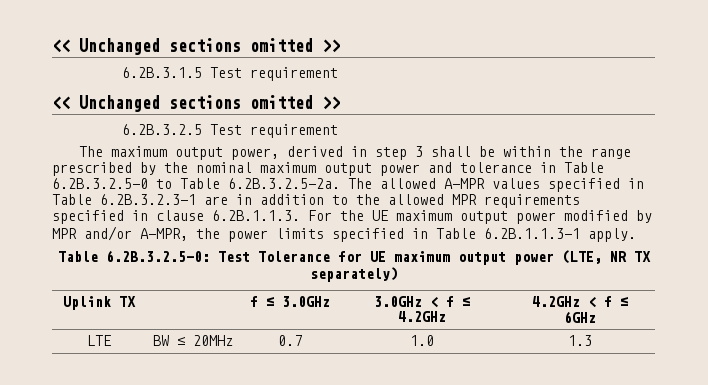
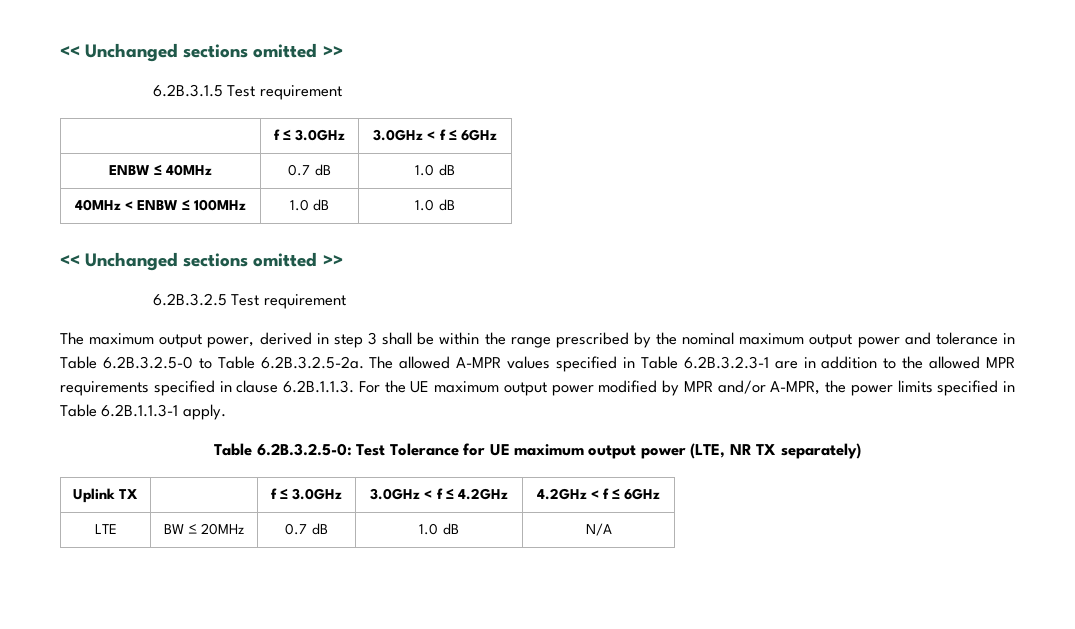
+ | f ≤ 3.0GHz | 3.0GHz < f ≤ 6GHz
+ ENBW ≤ 40MHz | 0.7 dB | 1.0 dB
+ 40MHz < ENBW ≤ 100MHz | 1.0 dB | 1.0 dB
- LTE | BW ≤ 20MHz | 0.7 | 1.0 | 1.3
+ LTE | BW ≤ 20MHz | 0.7 dB | 1.0 dB | N/A

